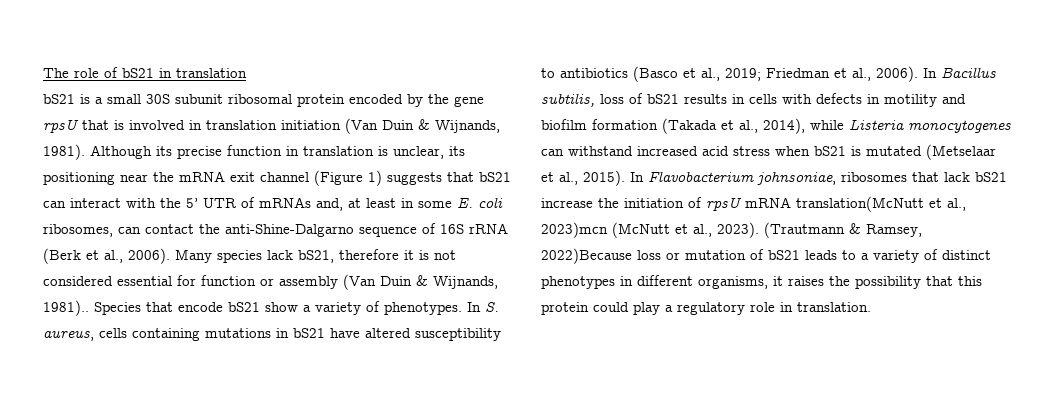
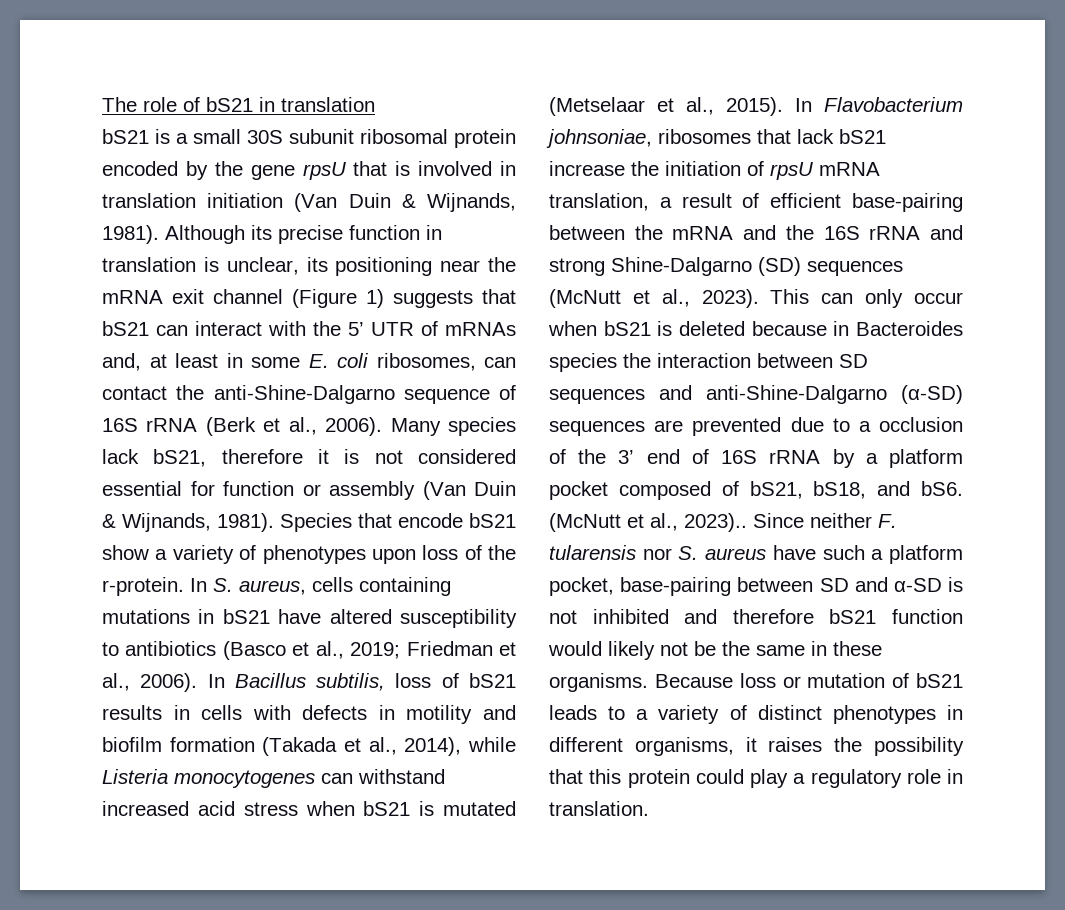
- Many species lack bS21, therefore it is not considered essential for function or assembly (Van Duin & Wijnands, 1981)..
+ Many species lack bS21, therefore it is not considered essential for function or assembly (Van Duin & Wijnands, 1981).
- Species that encode bS21 show a variety of phenotypes.
+ Species that encode bS21 show a variety of phenotypes upon loss of the r-protein.
- In Flavobacterium johnsoniae, ribosomes that lack bS21 increase the initiation of rpsU mRNA translation(McNutt et al., 2023)mcn (McNutt et al., 2023). (Trautmann & Ramsey, 2022)Because loss or mutation of bS21 leads to a variety of distinct phenotypes in different organisms, it raises the possibility that this protein could play a regulatory role in translation.
+ In Flavobacterium johnsoniae, ribosomes that lack bS21 increase the initiation of rpsU mRNA translation, a result of efficient base-pairing between the mRNA and the 16S rRNA and strong Shine-Dalgarno (SD) sequences (McNutt et al., 2023). This can only occur when bS21 is deleted because in Bacteroides species the interaction between SD sequences and anti-Shine-Dalgarno (α-SD) sequences are prevented due to a occlusion of the 3’ end of 16S rRNA by a platform pocket composed of bS21, bS18, and bS6. (McNutt et al., 2023).. Since neither F. tularensis nor S. aureus have such a platform pocket, base-pairing between SD and α-SD is not inhibited and therefore bS21 function would likely not be the same in these organisms. Because loss or mutation of bS21 leads to a variety of distinct phenotypes in different organisms, it raises the possibility that this protein could play a regulatory role in translation.

